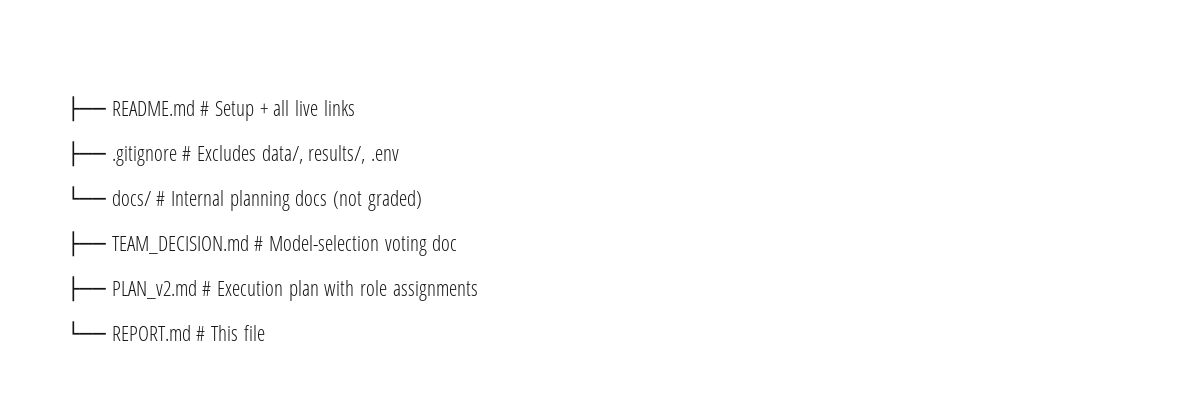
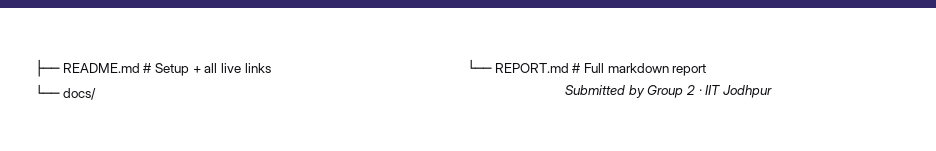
- ├── .gitignore # Excludes data/, results/, .env
- └── docs/ # Internal planning docs (not graded)
- ├── TEAM_DECISION.md # Model-selection voting doc
- ├── PLAN_v2.md # Execution plan with role assignments
- └── REPORT.md # This file
+ └── docs/
+ └── REPORT.md # Full markdown report
+ Submitted by Group 2 · IIT Jodhpur

